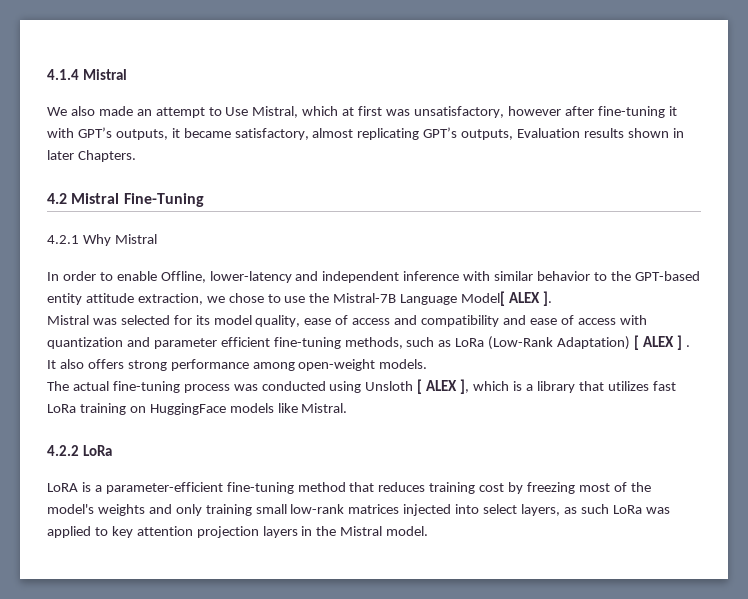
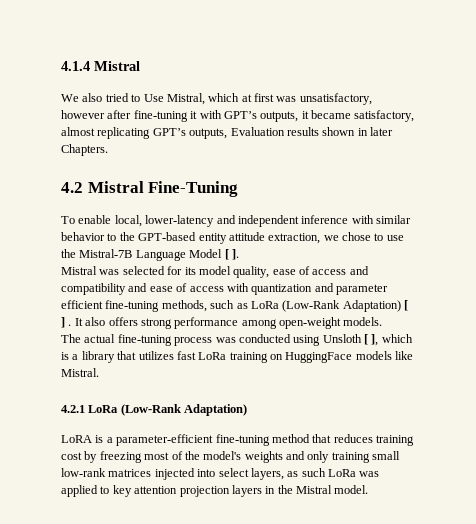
- We also made an attempt to Use Mistral, which at first was unsatisfactory, however after fine-tuning it with GPT’s outputs, it became satisfactory, almost replicating GPT’s outputs, Evaluation results shown in later Chapters.
+ We also tried to Use Mistral, which at first was unsatisfactory, however after fine-tuning it with GPT’s outputs, it became satisfactory, almost replicating GPT’s outputs, Evaluation results shown in later Chapters.
- 4.2.1 Why Mistral
- In order to enable Offline, lower-latency and independent inference with similar behavior to the GPT-based entity attitude extraction, we chose to use the Mistral-7B Language Model[ ALEX ].
+ To enable local, lower-latency and independent inference with similar behavior to the GPT-based entity attitude extraction, we chose to use the Mistral-7B Language Model [ ].
- Mistral was selected for its model quality, ease of access and compatibility and ease of access with quantization and parameter efficient fine-tuning methods, such as LoRa (Low-Rank Adaptation) [ ALEX ] .
+ Mistral was selected for its model quality, ease of access and compatibility and ease of access with quantization and parameter efficient fine-tuning methods, such as LoRa (Low-Rank Adaptation) [ ] .
- The actual fine-tuning process was conducted using Unsloth [ ALEX ], which is a library that utilizes fast LoRa training on HuggingFace models like Mistral.
+ The actual fine-tuning process was conducted using Unsloth [ ], which is a library that utilizes fast LoRa training on HuggingFace models like Mistral.
- 4.2.2 LoRa
+ 4.2.1 LoRa (Low-Rank Adaptation)

